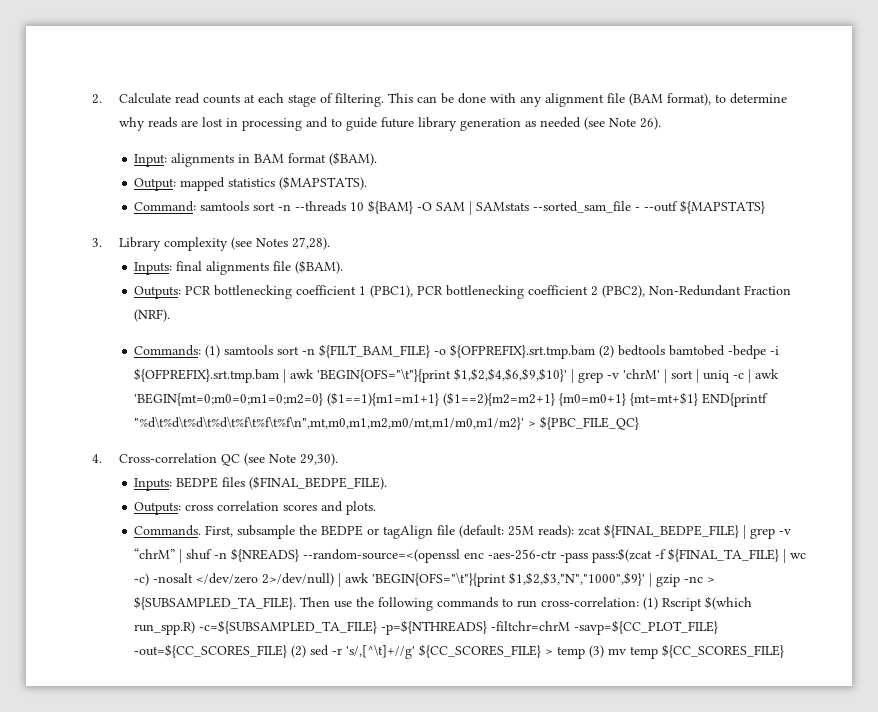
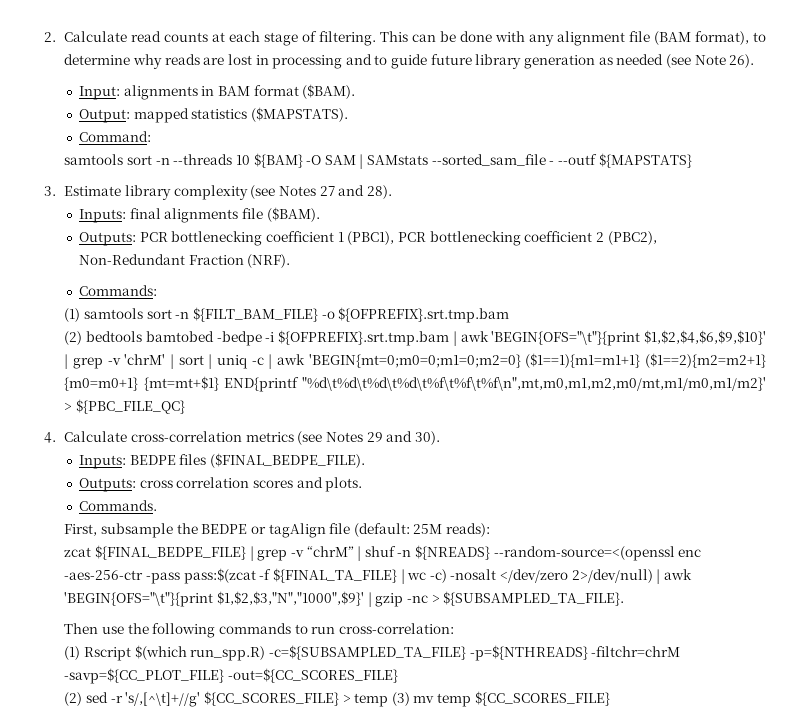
- Command: samtools sort -n --threads 10 ${BAM} -O SAM | SAMstats --sorted_sam_file - --outf ${MAPSTATS}
+ Command:
+ samtools sort -n --threads 10 ${BAM} -O SAM | SAMstats --sorted_sam_file - --outf ${MAPSTATS}
- 3. Library complexity (see Notes 27,28).
+ 3. Estimate library complexity (see Notes 27 and 28).
- Commands: (1) samtools sort -n ${FILT_BAM_FILE} -o ${OFPREFIX}.srt.tmp.bam (2) bedtools bamtobed -bedpe -i ${OFPREFIX}.srt.tmp.bam | awk 'BEGIN{OFS="\t"}{print $1,$2,$4,$6,$9,$10}' | grep -v 'chrM' | sort | uniq -c | awk 'BEGIN{mt=0;m0=0;m1=0;m2=0} ($1==1){m1=m1+1} ($1==2){m2=m2+1} {m0=m0+1} {mt=mt+$1} END{printf "%d\t%d\t%d\t%d\t%f\t%f\t%f\n",mt,m0,m1,m2,m0/mt,m1/m0,m1/m2}' > ${PBC_FILE_QC}
+ Commands:
+ (1) samtools sort -n ${FILT_BAM_FILE} -o ${OFPREFIX}.srt.tmp.bam
+ (2) bedtools bamtobed -bedpe -i ${OFPREFIX}.srt.tmp.bam | awk 'BEGIN{OFS="\t"}{print $1,$2,$4,$6,$9,$10}' | grep -v 'chrM' | sort | uniq -c | awk 'BEGIN{mt=0;m0=0;m1=0;m2=0} ($1==1){m1=m1+1} ($1==2){m2=m2+1} {m0=m0+1} {mt=mt+$1} END{printf "%d\t%d\t%d\t%d\t%f\t%f\t%f\n",mt,m0,m1,m2,m0/mt,m1/m0,m1/m2}' > ${PBC_FILE_QC}
- 4. Cross-correlation QC (see Note 29,30).
+ 4. Calculate cross-correlation metrics (see Notes 29 and 30).
- Commands. First, subsample the BEDPE or tagAlign file (default:
+ Commands.
+ First, subsample the BEDPE or tagAlign file (default:
- 25M reads): zcat ${FINAL_BEDPE_FILE} | grep -v “chrM” | shuf -n ${NREADS} --random-source=<(openssl enc -aes-256-ctr -pass pass:$(zcat -f ${FINAL_TA_FILE} | wc -c) -nosalt </dev/zero 2>/dev/null) | awk 'BEGIN{OFS="\t"}{print $1,$2,$3,"N","1000",$9}' | gzip -nc > ${SUBSAMPLED_TA_FILE}. Then use the following commands to run cross-correlation: (1) Rscript $(which run_spp.R) -c=${SUBSAMPLED_TA_FILE} -p=${NTHREADS} -filtchr=chrM -savp=${CC_PLOT_FILE} -out=${CC_SCORES_FILE} (2) sed -r 's/,[^\t]+//g' ${CC_SCORES_FILE} > temp (3) mv temp ${CC_SCORES_FILE}
+ 25M reads):
+ zcat ${FINAL_BEDPE_FILE} | grep -v “chrM” | shuf -n ${NREADS} --random-source=<(openssl enc -aes-256-ctr -pass pass:$(zcat -f ${FINAL_TA_FILE} | wc -c) -nosalt </dev/zero 2>/dev/null) | awk 'BEGIN{OFS="\t"}{print $1,$2,$3,"N","1000",$9}' | gzip -nc > ${SUBSAMPLED_TA_FILE}.
+ Then use the following commands to run cross-correlation:
+ (1) Rscript $(which run_spp.R) -c=${SUBSAMPLED_TA_FILE} -p=${NTHREADS} -filtchr=chrM -savp=${CC_PLOT_FILE} -out=${CC_SCORES_FILE}
+ (2) sed -r 's/,[^\t]+//g' ${CC_SCORES_FILE} > temp (3) mv temp ${CC_SCORES_FILE}

